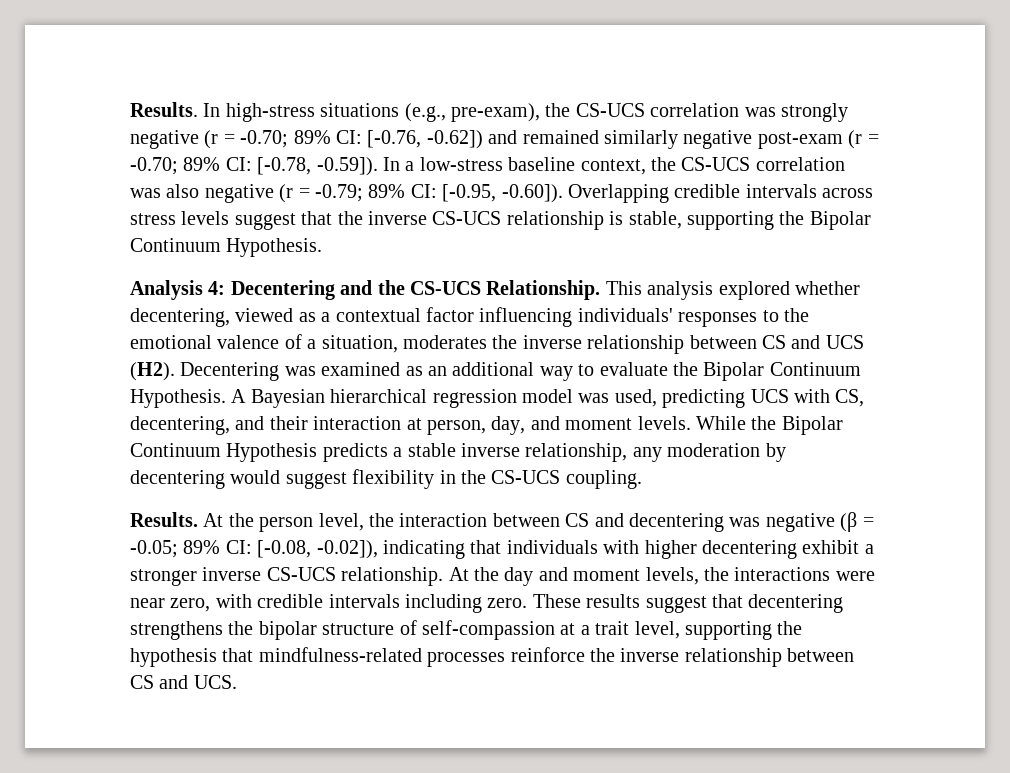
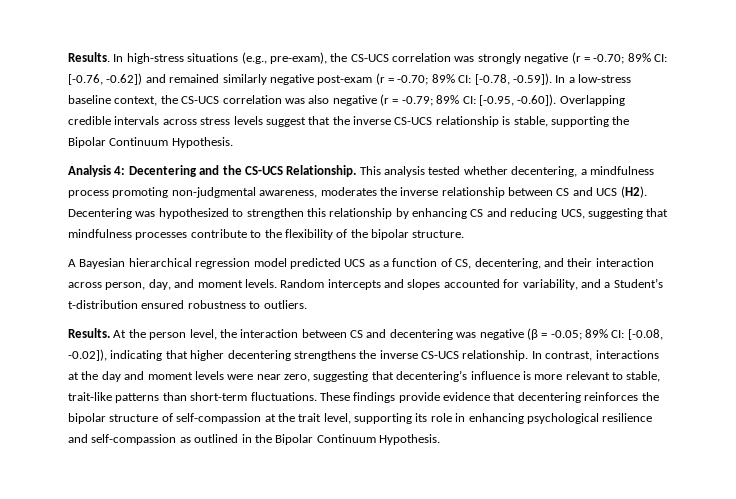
- This analysis explored whether decentering, viewed as a contextual factor influencing individuals' responses to the emotional valence of a situation, moderates the inverse relationship between CS and UCS (H2). Decentering was examined as an additional way to evaluate the Bipolar Continuum Hypothesis. A Bayesian hierarchical regression model was used, predicting UCS with CS, decentering, and their interaction at person, day, and moment levels.
+ This analysis tested whether decentering, a mindfulness process promoting non-judgmental awareness, moderates the inverse relationship between CS and UCS (H2). Decentering was hypothesized to strengthen this relationship by enhancing CS and reducing UCS, suggesting that mindfulness processes contribute to the flexibility of the bipolar structure.
+ A Bayesian hierarchical regression model predicted UCS as a function of CS, decentering, and their interaction across person, day, and moment levels.
- While the Bipolar Continuum Hypothesis predicts a stable inverse relationship, any moderation by decentering would suggest flexibility in the CS-UCS coupling.
+ Random intercepts and slopes accounted for variability, and a Student’s t-distribution ensured robustness to outliers.
- At the person level, the interaction between CS and decentering was negative (β = -0.05; 89% CI: [-0.08, -0.02]), indicating that individuals with higher decentering exhibit a stronger inverse CS-UCS relationship. At the day and moment levels, the interactions were near zero, with credible intervals including zero. These results suggest that decentering strengthens the bipolar structure of self-compassion at a trait level, supporting the hypothesis that mindfulness-related processes reinforce the inverse relationship between CS and UCS.
+ At the person level, the interaction between CS and decentering was negative (β = -0.05; 89% CI: [-0.08, -0.02]), indicating that higher decentering strengthens the inverse CS-UCS relationship. In contrast, interactions at the day and moment levels were near zero, suggesting that decentering’s influence is more relevant to stable, trait-like patterns than short-term fluctuations. These findings provide evidence that decentering reinforces the bipolar structure of self-compassion at the trait level, supporting its role in enhancing psychological resilience and self-compassion as outlined in the Bipolar Continuum Hypothesis.

